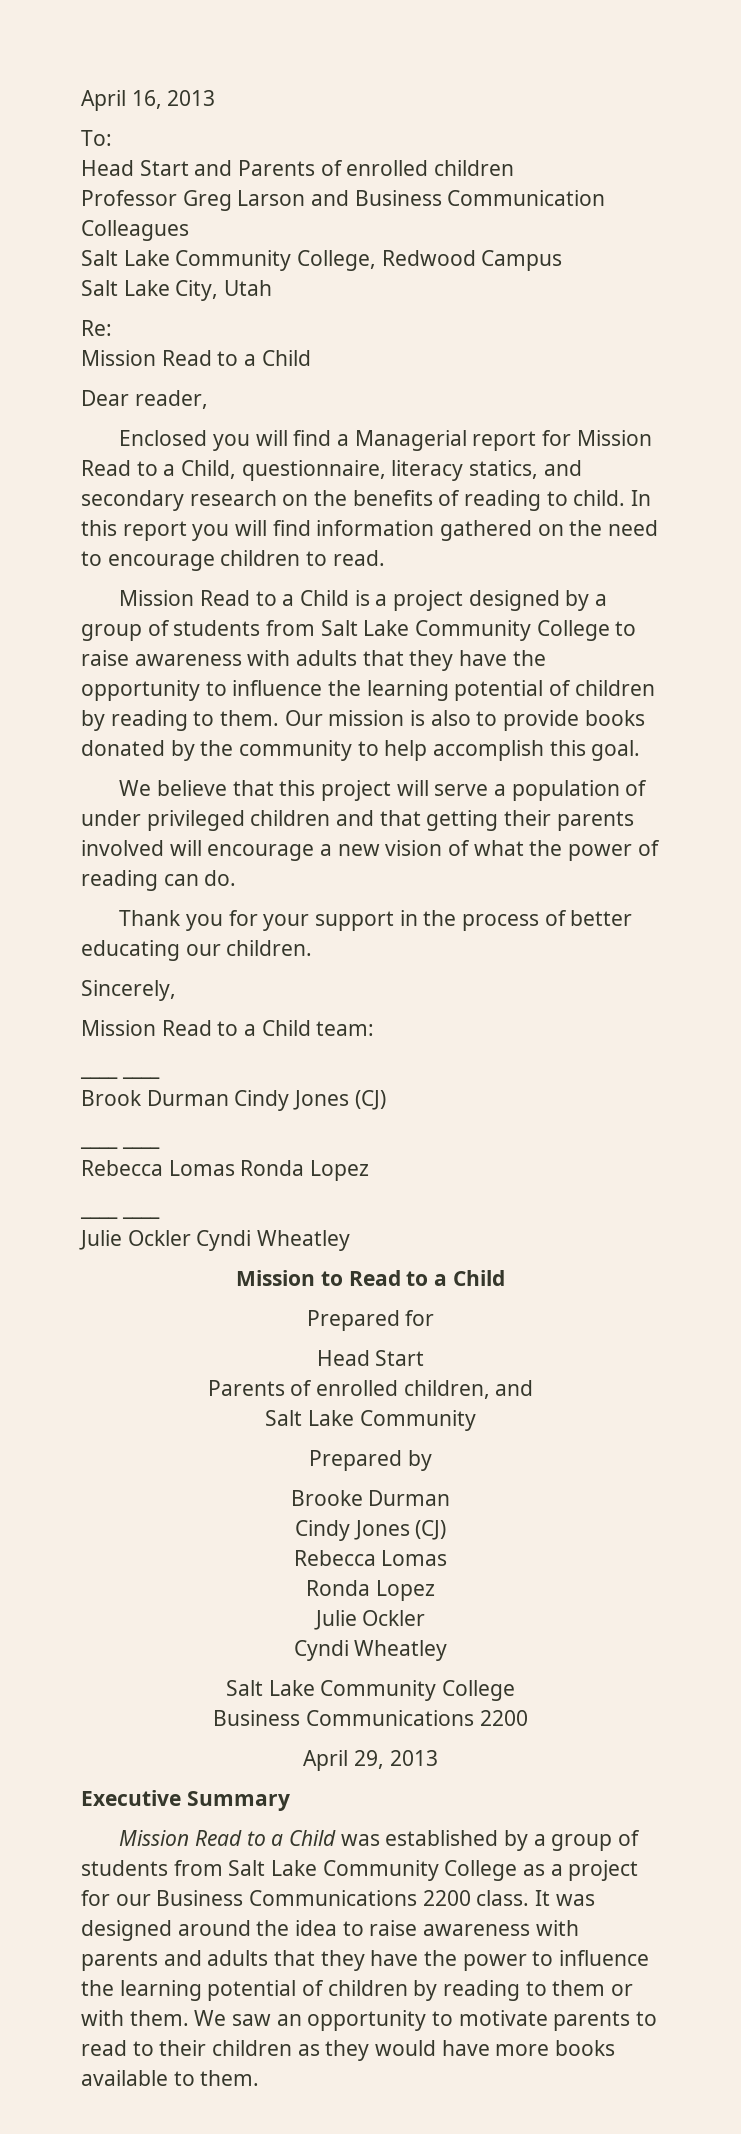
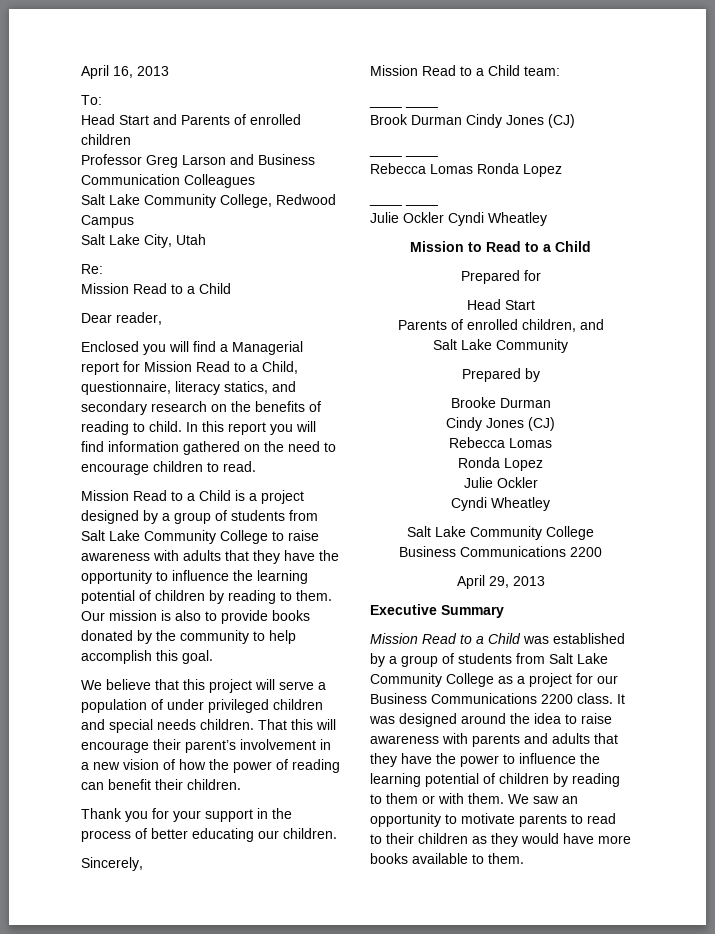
- We believe that this project will serve a population of under privileged children and that getting their parents involved will encourage a new vision of what the power of reading can do.
+ We believe that this project will serve a population of under privileged children and special needs children. That this will encourage their parent’s involvement in a new vision of how the power of reading can benefit their children.

